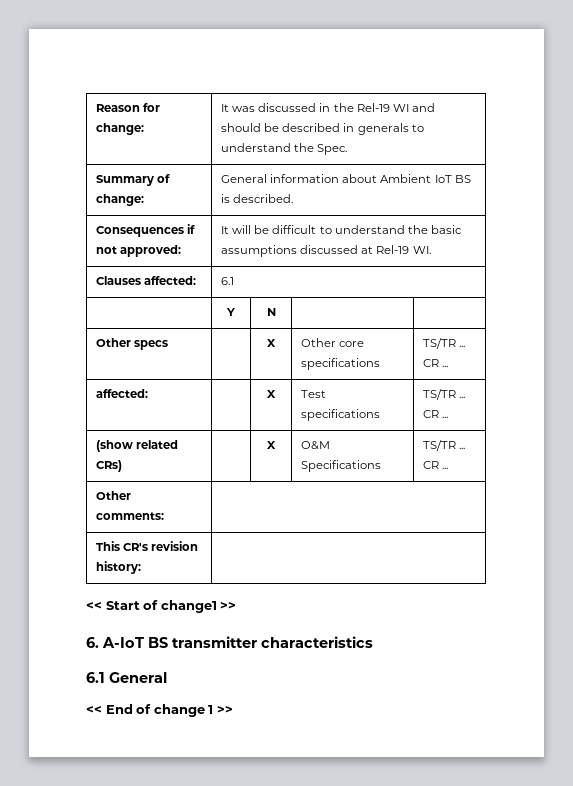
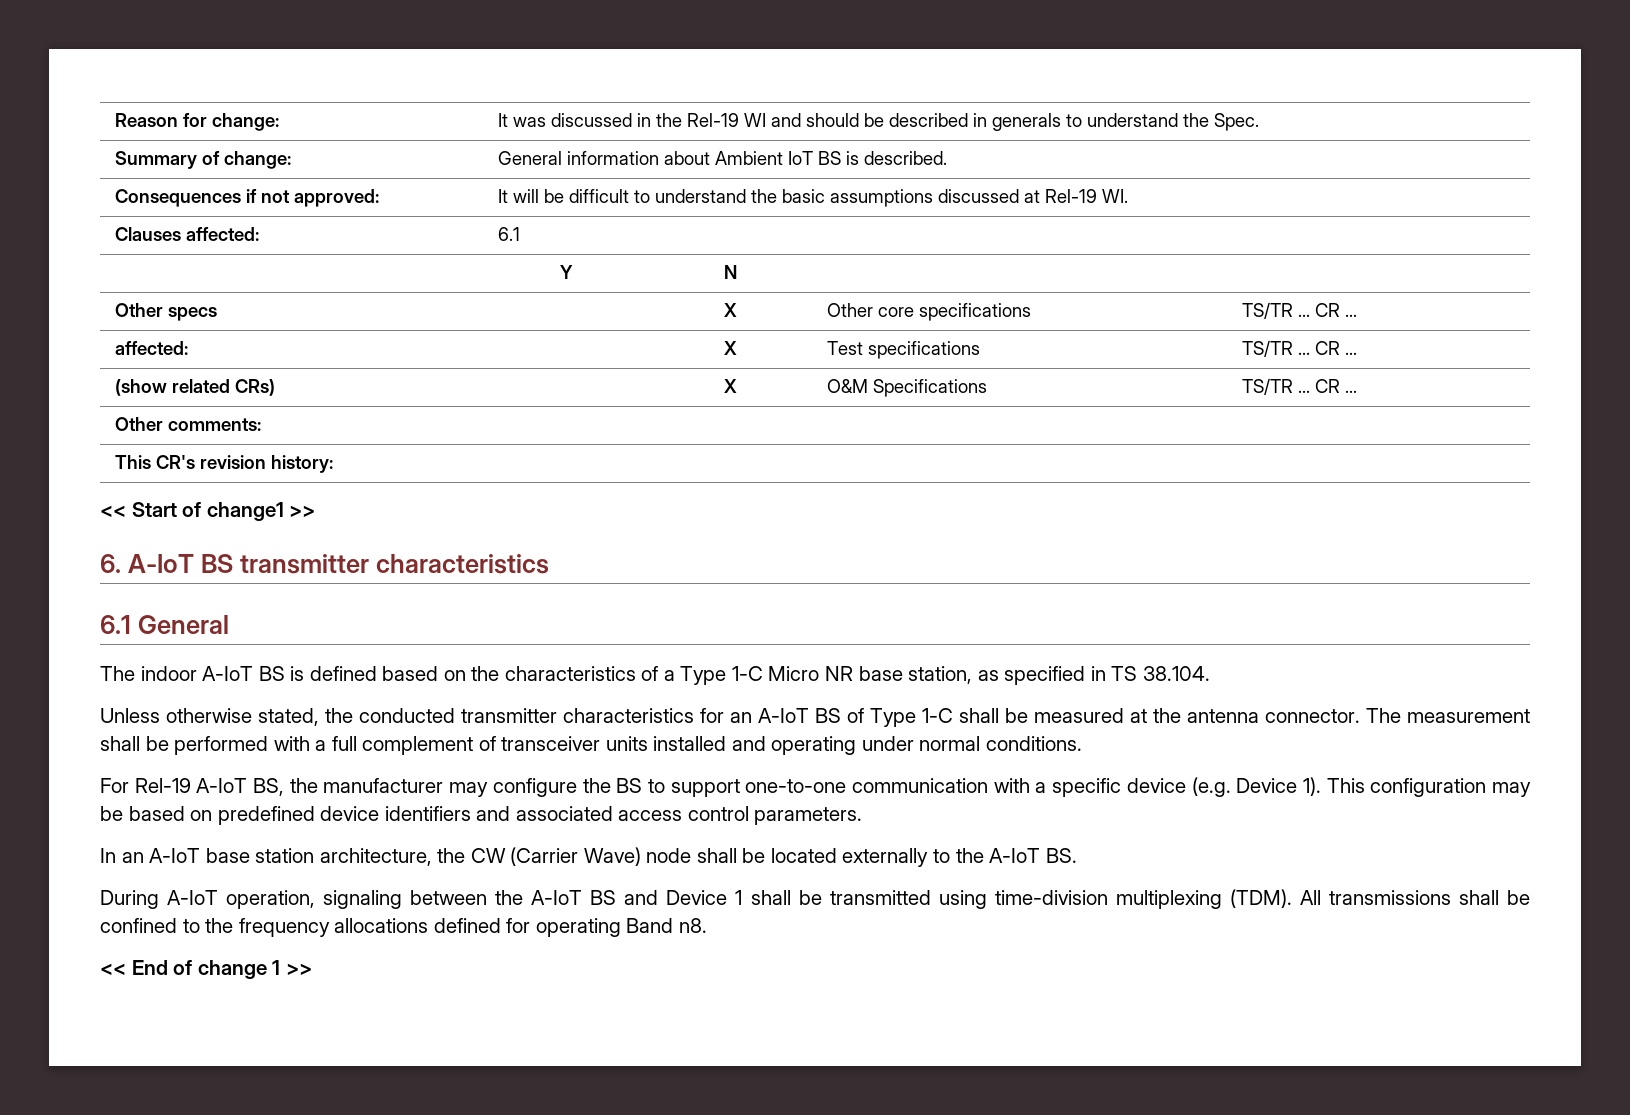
+ The indoor A-IoT BS is defined based on the characteristics of a Type 1-C Micro NR base station, as specified in TS 38.104.
+ Unless otherwise stated, the conducted transmitter characteristics for an A-IoT BS of Type 1-C shall be measured at the antenna connector. The measurement shall be performed with a full complement of transceiver units installed and operating under normal conditions.
+ For Rel-19 A-IoT BS, the manufacturer may configure the BS to support one-to-one communication with a specific device (e.g. Device 1). This configuration may be based on predefined device identifiers and associated access control parameters.
+ In an A-IoT base station architecture, the CW (Carrier Wave) node shall be located externally to the A-IoT BS.
+ During A-IoT operation, signaling between the A-IoT BS and Device 1 shall be transmitted using time-division multiplexing (TDM). All transmissions shall be confined to the frequency allocations defined for operating Band n8.

